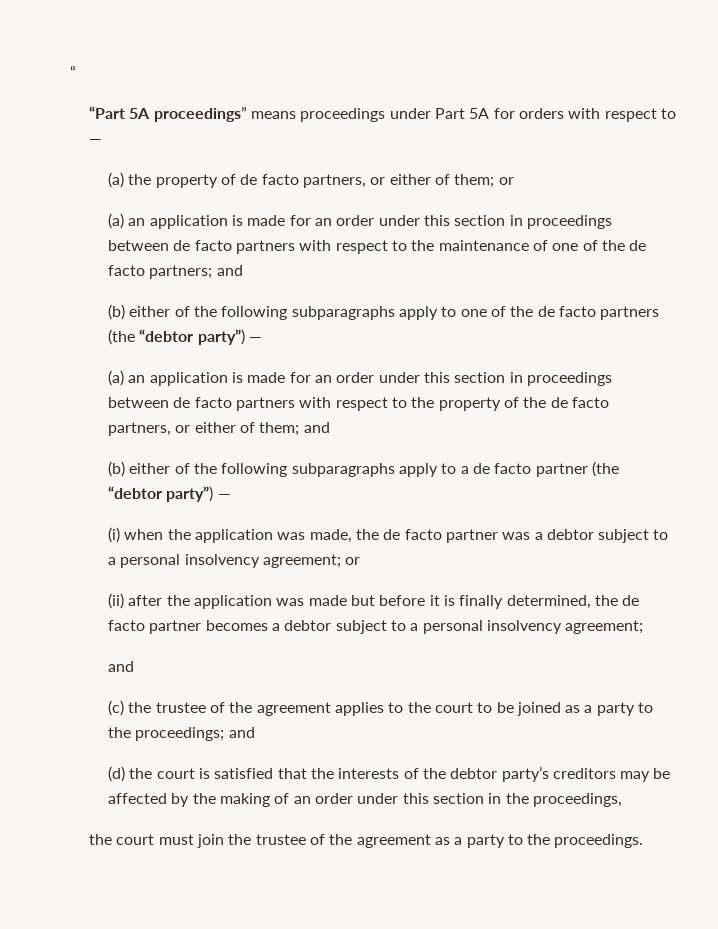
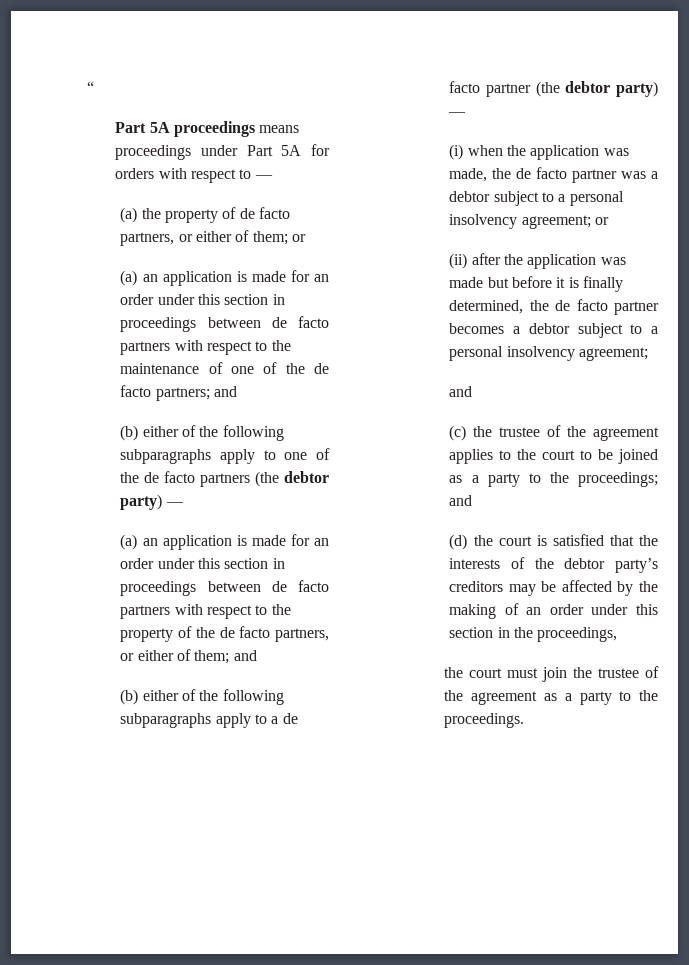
- “Part 5A proceedings” means proceedings under Part 5A for orders with respect to —
+ Part 5A proceedings means proceedings under Part 5A for orders with respect to —
- (b) either of the following subparagraphs apply to one of the de facto partners (the “debtor party”) —
+ (b) either of the following subparagraphs apply to one of the de facto partners (the debtor party) —
- (b) either of the following subparagraphs apply to a de facto partner (the “debtor party”) —
+ (b) either of the following subparagraphs apply to a de facto partner (the debtor party) —

